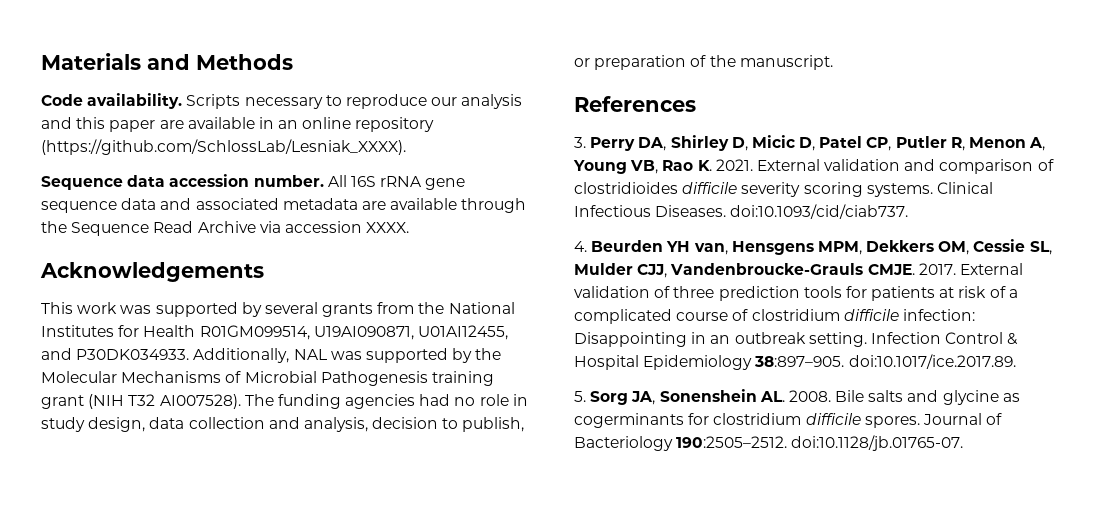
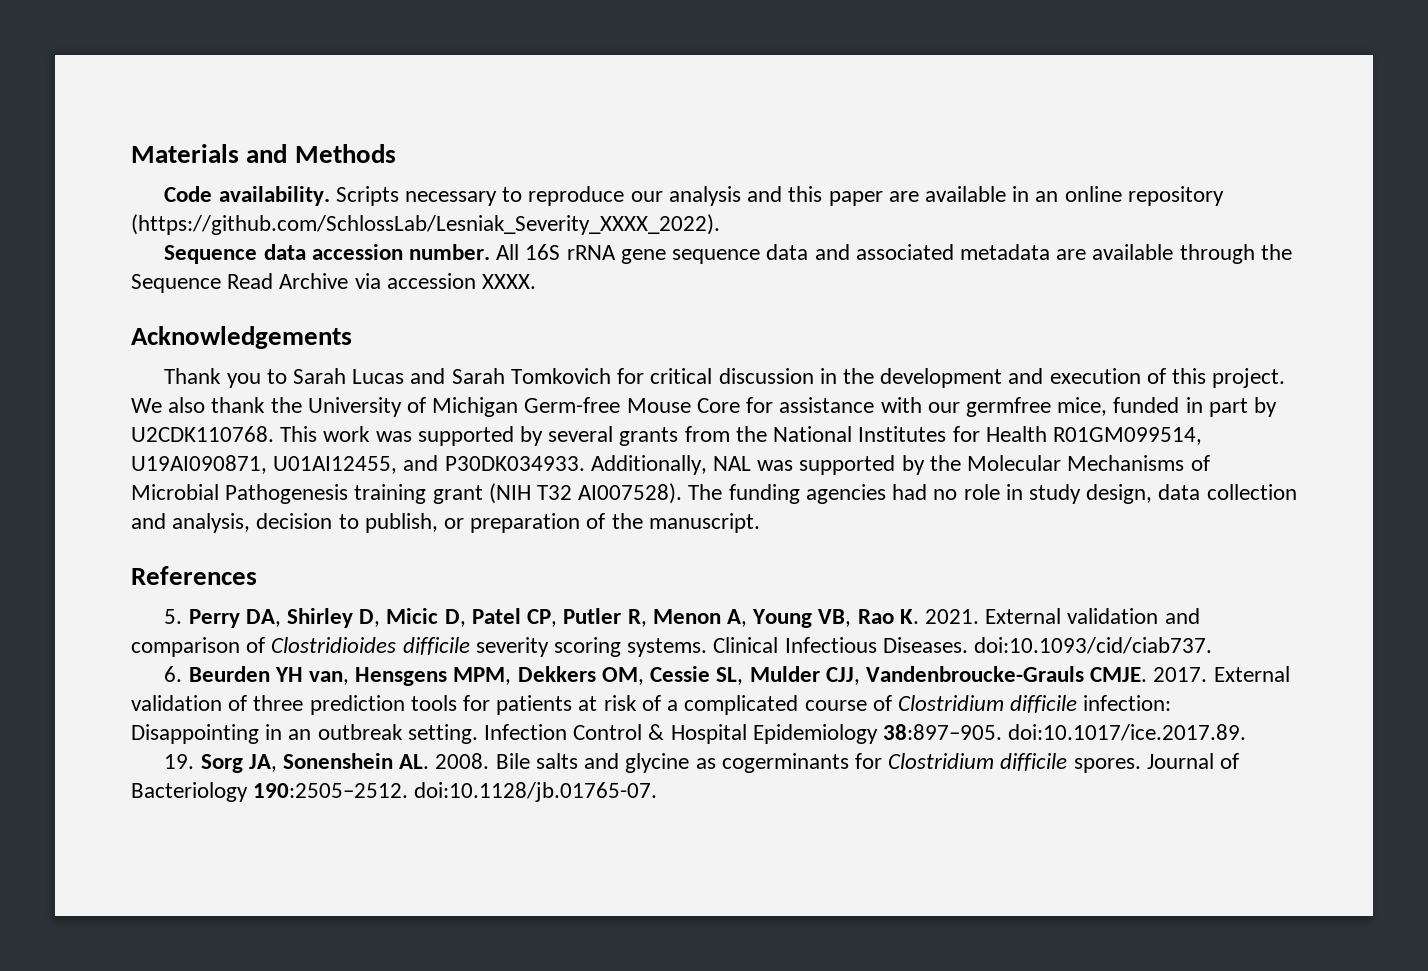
- Scripts necessary to reproduce our analysis and this paper are available in an online repository (https://github.com/SchlossLab/Lesniak_XXXX).
+ Scripts necessary to reproduce our analysis and this paper are available in an online repository (https://github.com/SchlossLab/Lesniak_Severity_XXXX_2022).
+ Thank you to Sarah Lucas and Sarah Tomkovich for critical discussion in the development and execution of this project. We also thank the University of Michigan Germ-free Mouse Core for assistance with our germfree mice, funded in part by U2CDK110768.
- 3. Perry DA, Shirley D, Micic D, Patel CP, Putler R, Menon A, Young VB, Rao K. 2021.
+ 5. Perry DA, Shirley D, Micic D, Patel CP, Putler R, Menon A, Young VB, Rao K. 2021.
- External validation and comparison of clostridioides difficile severity scoring systems.
+ External validation and comparison of Clostridioides difficile severity scoring systems.
- 4. Beurden YH van, Hensgens MPM, Dekkers OM, Cessie SL, Mulder CJJ, Vandenbroucke-Grauls CMJE.
+ 6. Beurden YH van, Hensgens MPM, Dekkers OM, Cessie SL, Mulder CJJ, Vandenbroucke-Grauls CMJE.
- External validation of three prediction tools for patients at risk of a complicated course of clostridium difficile infection: Disappointing in an outbreak setting.
+ External validation of three prediction tools for patients at risk of a complicated course of Clostridium difficile infection: Disappointing in an outbreak setting.
- 5. Sorg JA, Sonenshein AL. 2008.
+ 19. Sorg JA, Sonenshein AL. 2008.
- Bile salts and glycine as cogerminants for clostridium difficile spores.
+ Bile salts and glycine as cogerminants for Clostridium difficile spores.

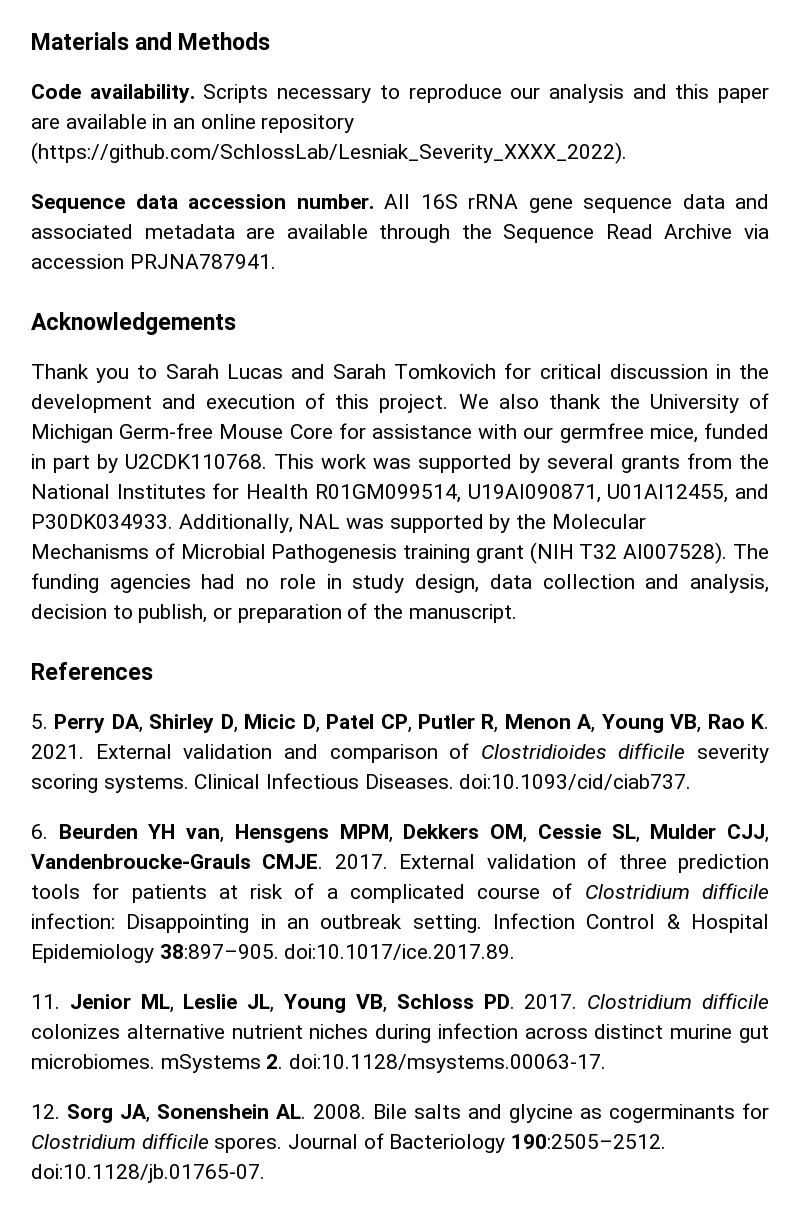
- All 16S rRNA gene sequence data and associated metadata are available through the Sequence Read Archive via accession XXXX.
+ All 16S rRNA gene sequence data and associated metadata are available through the Sequence Read Archive via accession PRJNA787941.
- 19. Sorg JA, Sonenshein AL. 2008.
+ 11. Jenior ML, Leslie JL, Young VB, Schloss PD. 2017. Clostridium difficile colonizes alternative nutrient niches during infection across distinct murine gut microbiomes. mSystems 2. doi:10.1128/msystems.00063-17.
+ 12. Sorg JA, Sonenshein AL. 2008.

